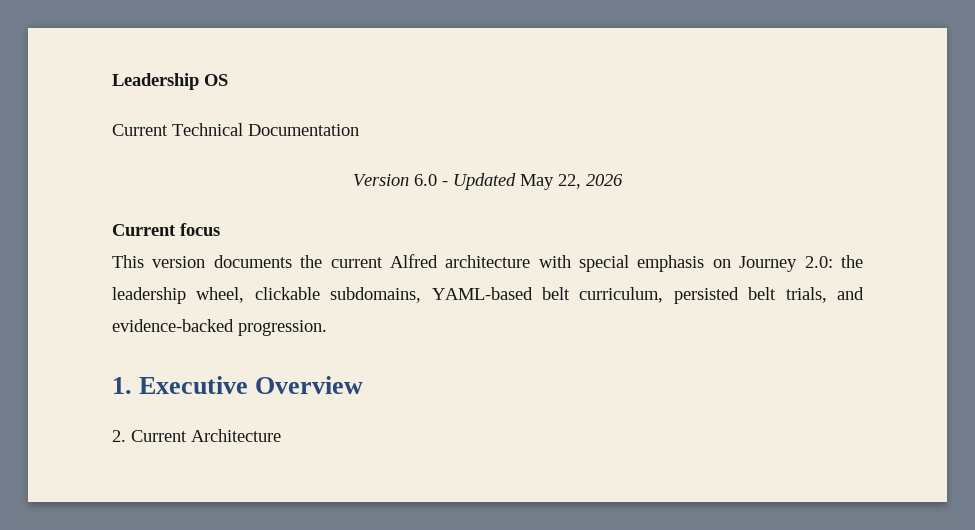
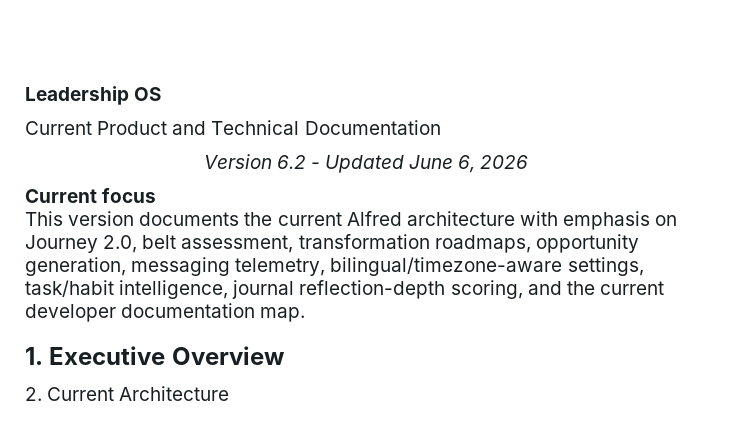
- Current Technical Documentation
+ Current Product and Technical Documentation
- Version 6.0 - Updated May 22, 2026
+ Version 6.2 - Updated June 6, 2026
- This version documents the current Alfred architecture with special emphasis on Journey 2.0: the leadership wheel, clickable subdomains, YAML-based belt curriculum, persisted belt trials, and evidence-backed progression.
+ This version documents the current Alfred architecture with emphasis on Journey 2.0, belt assessment, transformation roadmaps, opportunity generation, messaging telemetry, bilingual/timezone-aware settings, task/habit intelligence, journal reflection-depth scoring, and the current developer documentation map.

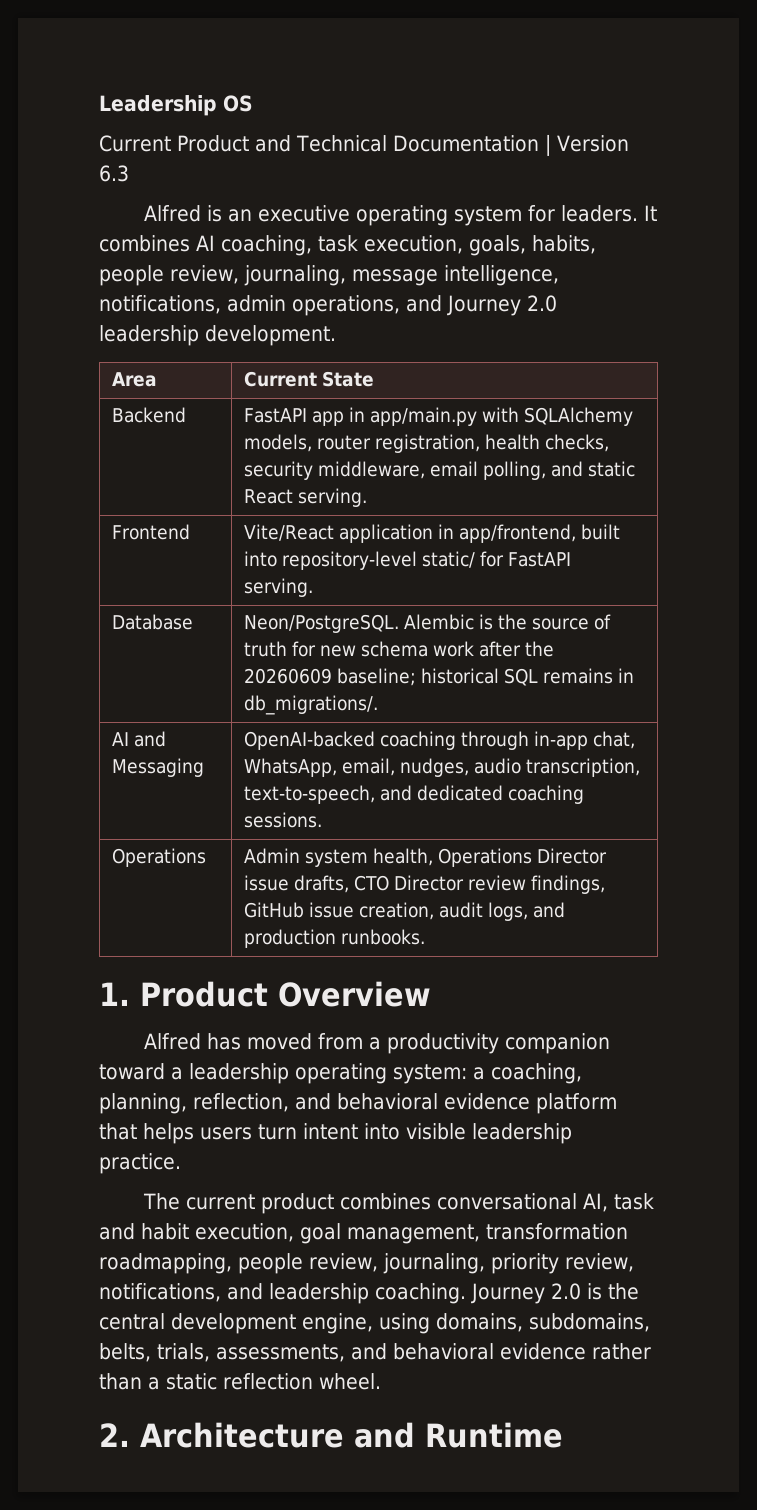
- Current Product and Technical Documentation
- Version 6.2 - Updated June 6, 2026
- Current focus
- This version documents the current Alfred architecture with emphasis on Journey 2.0, belt assessment, transformation roadmaps, opportunity generation, messaging telemetry, bilingual/timezone-aware settings, task/habit intelligence, journal reflection-depth scoring, and the current developer documentation map.
+ Current Product and Technical Documentation | Version 6.3
+ Alfred is an executive operating system for leaders. It combines AI coaching, task execution, goals, habits, people review, journaling, message intelligence, notifications, admin operations, and Journey 2.0 leadership development.
+ Area | Current State
+ Backend | FastAPI app in app/main.py with SQLAlchemy models, router registration, health checks, security middleware, email polling, and static React serving.
+ Frontend | Vite/React application in app/frontend, built into repository-level static/ for FastAPI serving.
+ Database | Neon/PostgreSQL. Alembic is the source of truth for new schema work after the 20260609 baseline; historical SQL remains in db_migrations/.
+ AI and Messaging | OpenAI-backed coaching through in-app chat, WhatsApp, email, nudges, audio transcription, text-to-speech, and dedicated coaching sessions.
+ Operations | Admin system health, Operations Director issue drafts, CTO Director review findings, GitHub issue creation, audit logs, and production runbooks.
- 1. Executive Overview
+ 1. Product Overview
- 2. Current Architecture
+ Alfred has moved from a productivity companion toward a leadership operating system: a coaching, planning, reflection, and behavioral evidence platform that helps users turn intent into visible leadership practice.
+ The current product combines conversational AI, task and habit execution, goal management, transformation roadmapping, people review, journaling, priority review, notifications, and leadership coaching. Journey 2.0 is the central development engine, using domains, subdomains, belts, trials, assessments, and behavioral evidence rather than a static reflection wheel.
+ 2. Architecture and Runtime

